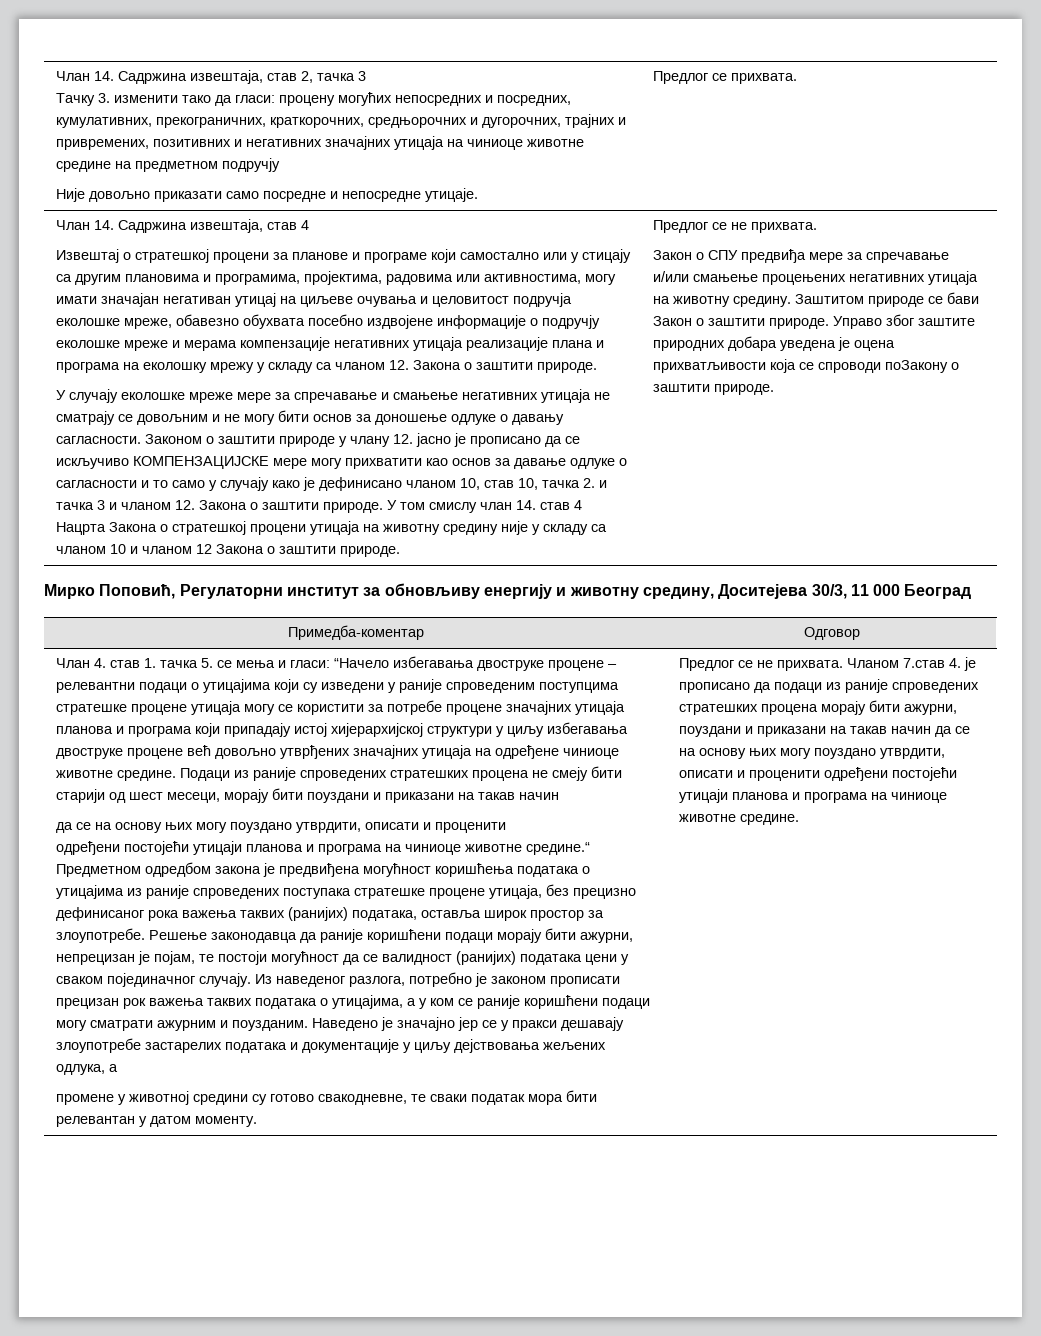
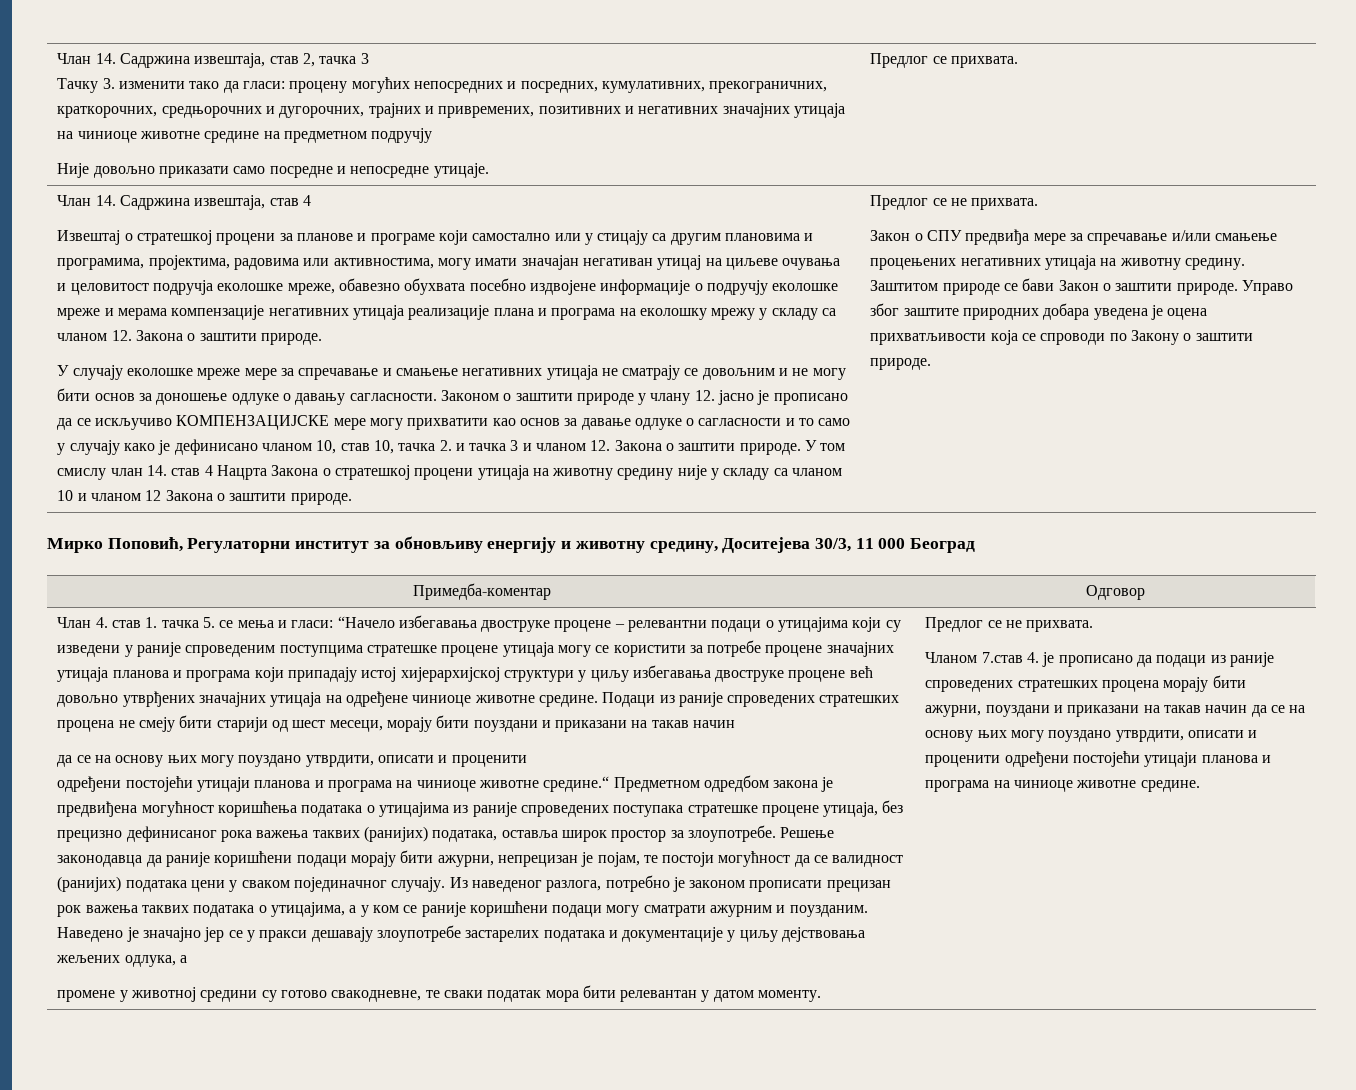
- Управо због заштите природних добара уведена је оцена прихватљивости која се спроводи поЗакону о заштити природе.
+ Управо због заштите природних добара уведена је оцена прихватљивости која се спроводи по Закону о заштити природе.
- промене у животној средини су готово свакодневне, те сваки податак мора бити релевантан у датом моменту. | Предлог се не прихвата. Чланом 7.став 4. је прописано да подаци из раније спроведених стратешких процена морају бити ажурни, поуздани и приказани на такав начин да се на основу њих могу поуздано утврдити, описати и проценити одређени постојећи утицаји планова и програма на чиниоце животне средине.
+ промене у животној средини су готово свакодневне, те сваки податак мора бити релевантан у датом моменту. | Предлог се не прихвата.
+ Чланом 7.став 4. је прописано да подаци из раније спроведених стратешких процена морају бити ажурни, поуздани и приказани на такав начин да се на основу њих могу поуздано утврдити, описати и проценити одређени постојећи утицаји планова и програма на чиниоце животне средине.

